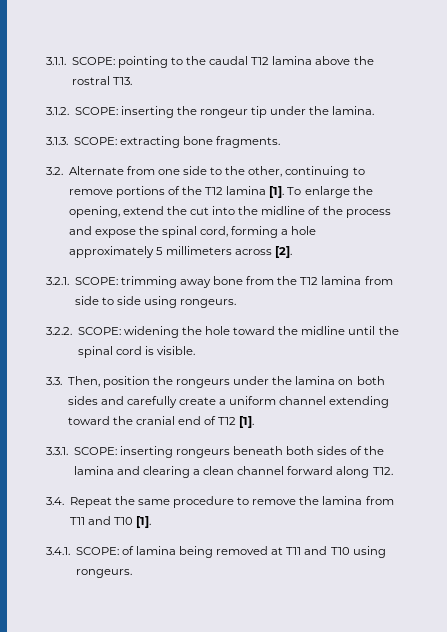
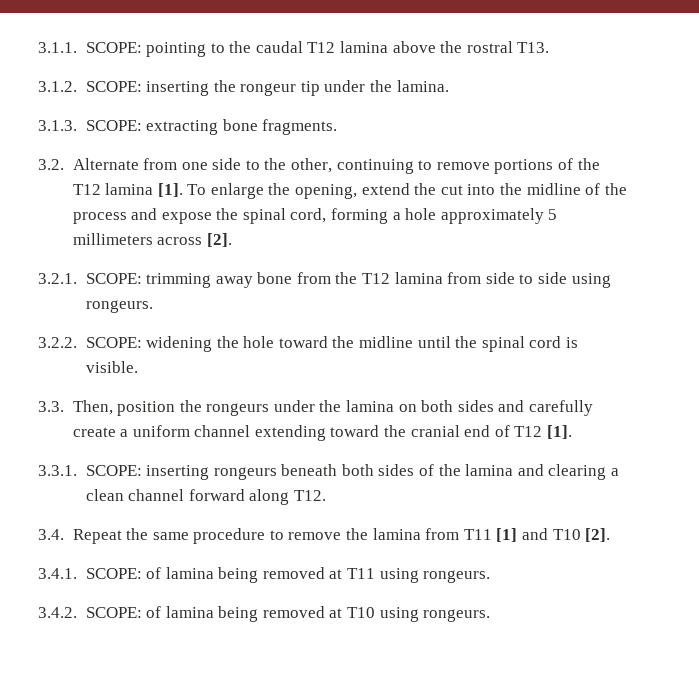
- 3.4. Repeat the same procedure to remove the lamina from T11 and T10 [1].
+ 3.4. Repeat the same procedure to remove the lamina from T11 [1] and T10 [2].
- 3.4.1. SCOPE: of lamina being removed at T11 and T10 using rongeurs.
+ 3.4.1. SCOPE: of lamina being removed at T11 using rongeurs.
+ 3.4.2. SCOPE: of lamina being removed at T10 using rongeurs.

